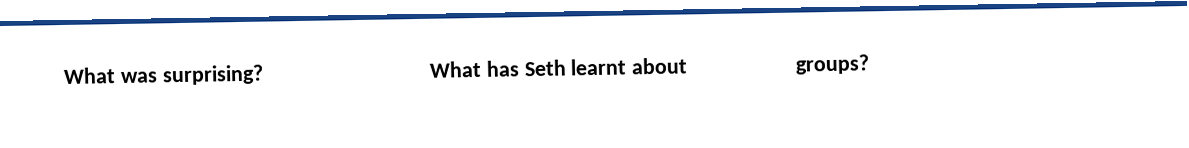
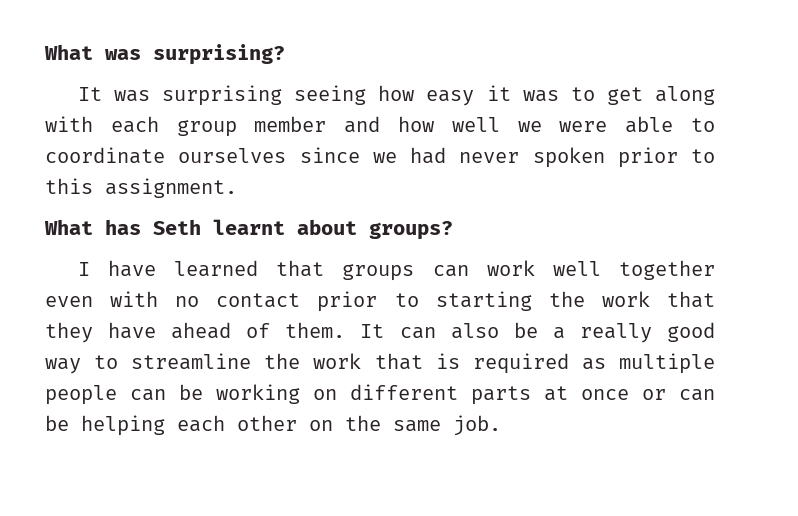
+ It was surprising seeing how easy it was to get along with each group member and how well we were able to coordinate ourselves since we had never spoken prior to this assignment.
+ I have learned that groups can work well together even with no contact prior to starting the work that they have ahead of them. It can also be a really good way to streamline the work that is required as multiple people can be working on different parts at once or can be helping each other on the same job.

